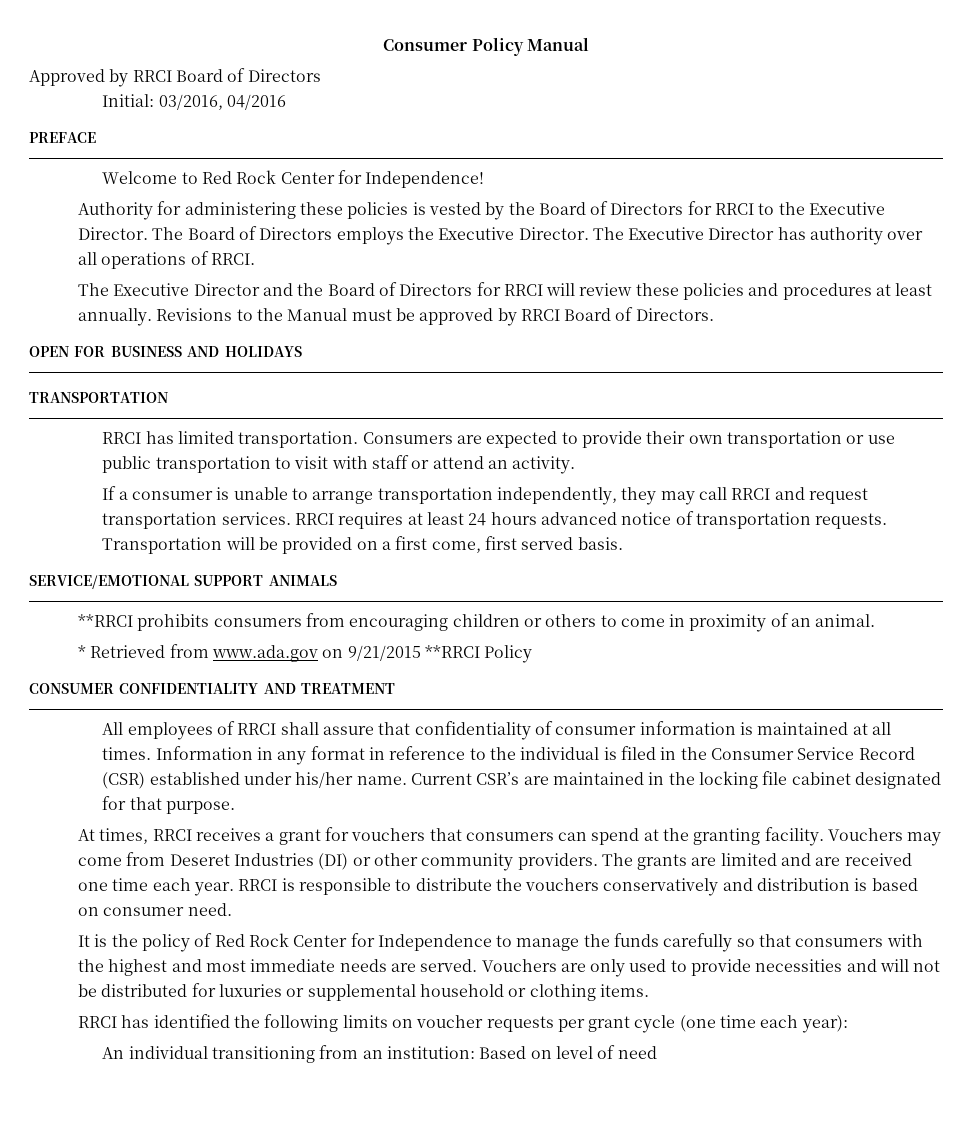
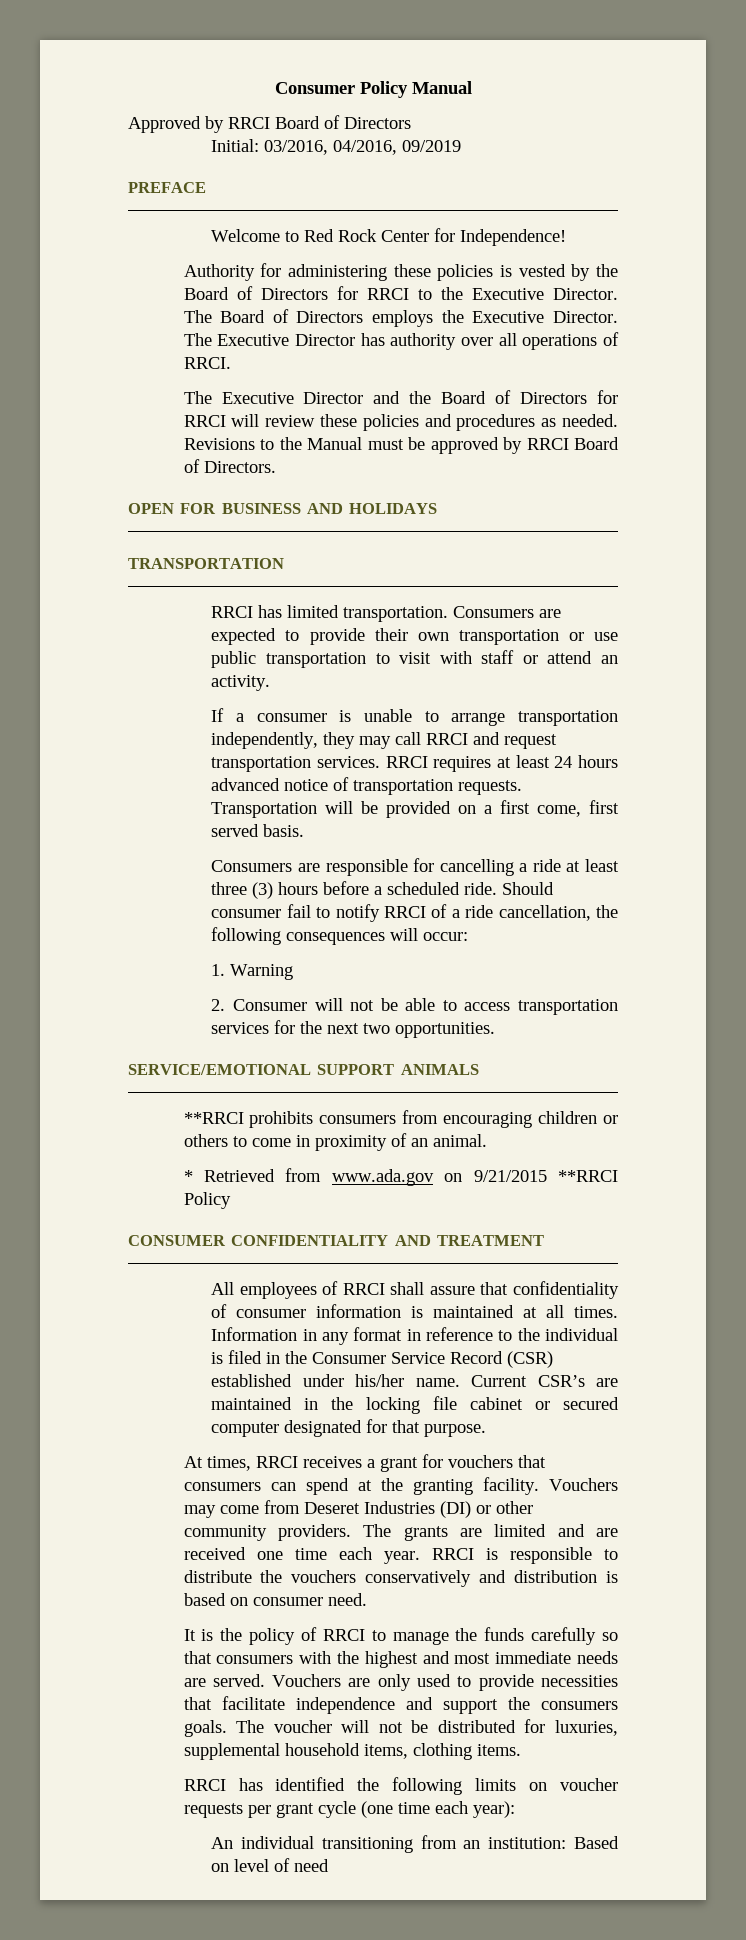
- Initial: 03/2016, 04/2016
+ Initial: 03/2016, 04/2016, 09/2019
- The Executive Director and the Board of Directors for RRCI will review these policies and procedures at least annually.
+ The Executive Director and the Board of Directors for RRCI will review these policies and procedures as needed.
+ Consumers are responsible for cancelling a ride at least three (3) hours before a scheduled ride. Should consumer fail to notify RRCI of a ride cancellation, the following consequences will occur:
+ 1. Warning
+ 2. Consumer will not be able to access transportation services for the next two opportunities.
- Current CSR’s are maintained in the locking file cabinet designated for that purpose.
+ Current CSR’s are maintained in the locking file cabinet or secured computer designated for that purpose.
- It is the policy of Red Rock Center for Independence to manage the funds carefully so that consumers with the highest and most immediate needs are served.
+ It is the policy of RRCI to manage the funds carefully so that consumers with the highest and most immediate needs are served.
- Vouchers are only used to provide necessities and will not be distributed for luxuries or supplemental household or clothing items.
+ Vouchers are only used to provide necessities that facilitate independence and support the consumers goals. The voucher will not be distributed for luxuries, supplemental household items, clothing items.

